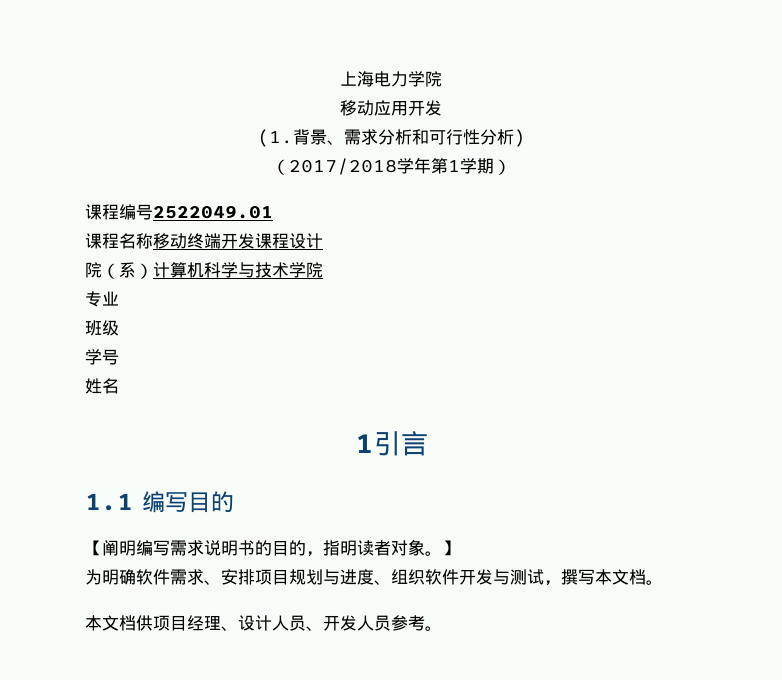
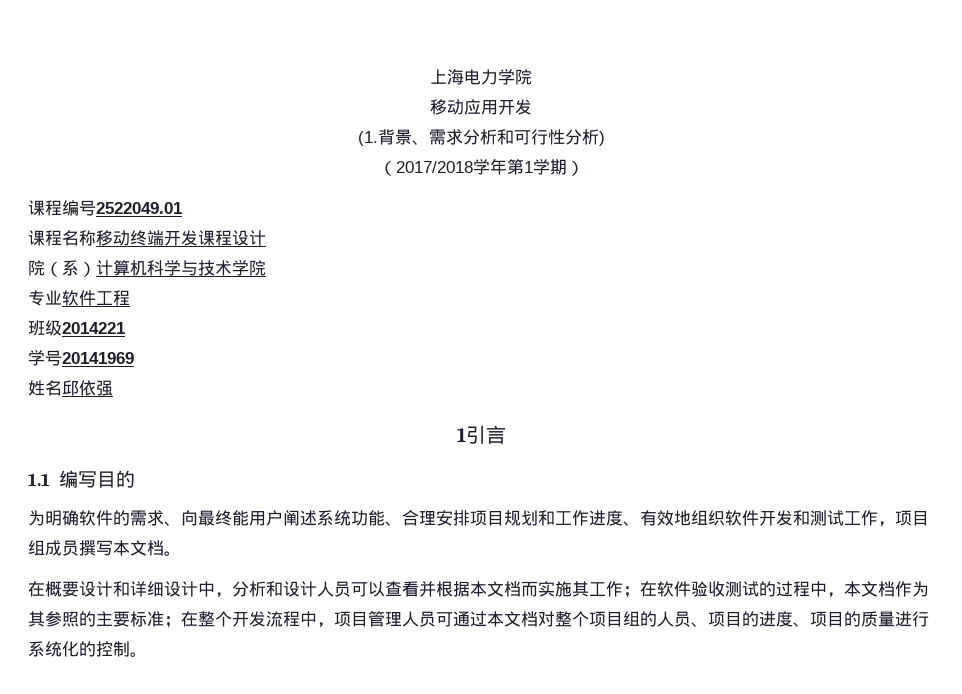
- 专业
+ 专业软件工程
- 班级
+ 班级2014221
- 学号
+ 学号20141969
- 姓名
+ 姓名邱依强
- 【阐明编写需求说明书的目的，指明读者对象。】
- 为明确软件需求、安排项目规划与进度、组织软件开发与测试，撰写本文档。
- 本文档供项目经理、设计人员、开发人员参考。
+ 为明确软件的需求、向最终能用户阐述系统功能、合理安排项目规划和工作进度、有效地组织软件开发和测试工作，项目组成员撰写本文档。
+ 在概要设计和详细设计中，分析和设计人员可以查看并根据本文档而实施其工作；在软件验收测试的过程中，本文档作为其参照的主要标准；在整个开发流程中，项目管理人员可通过本文档对整个项目组的人员、项目的进度、项目的质量进行系统化的控制。

